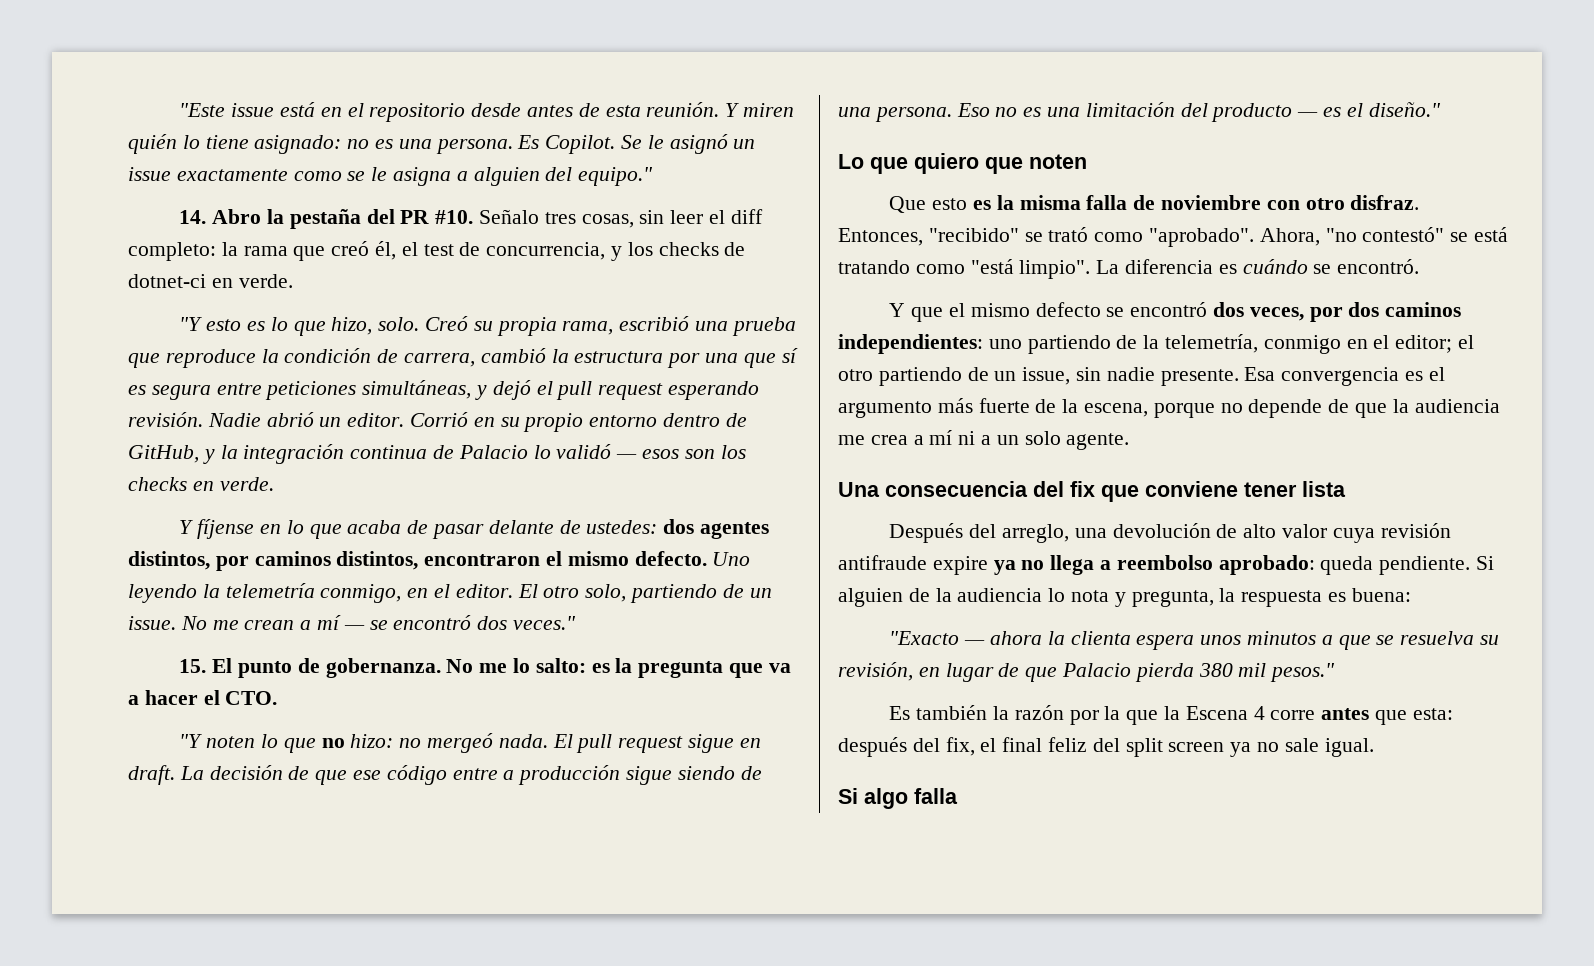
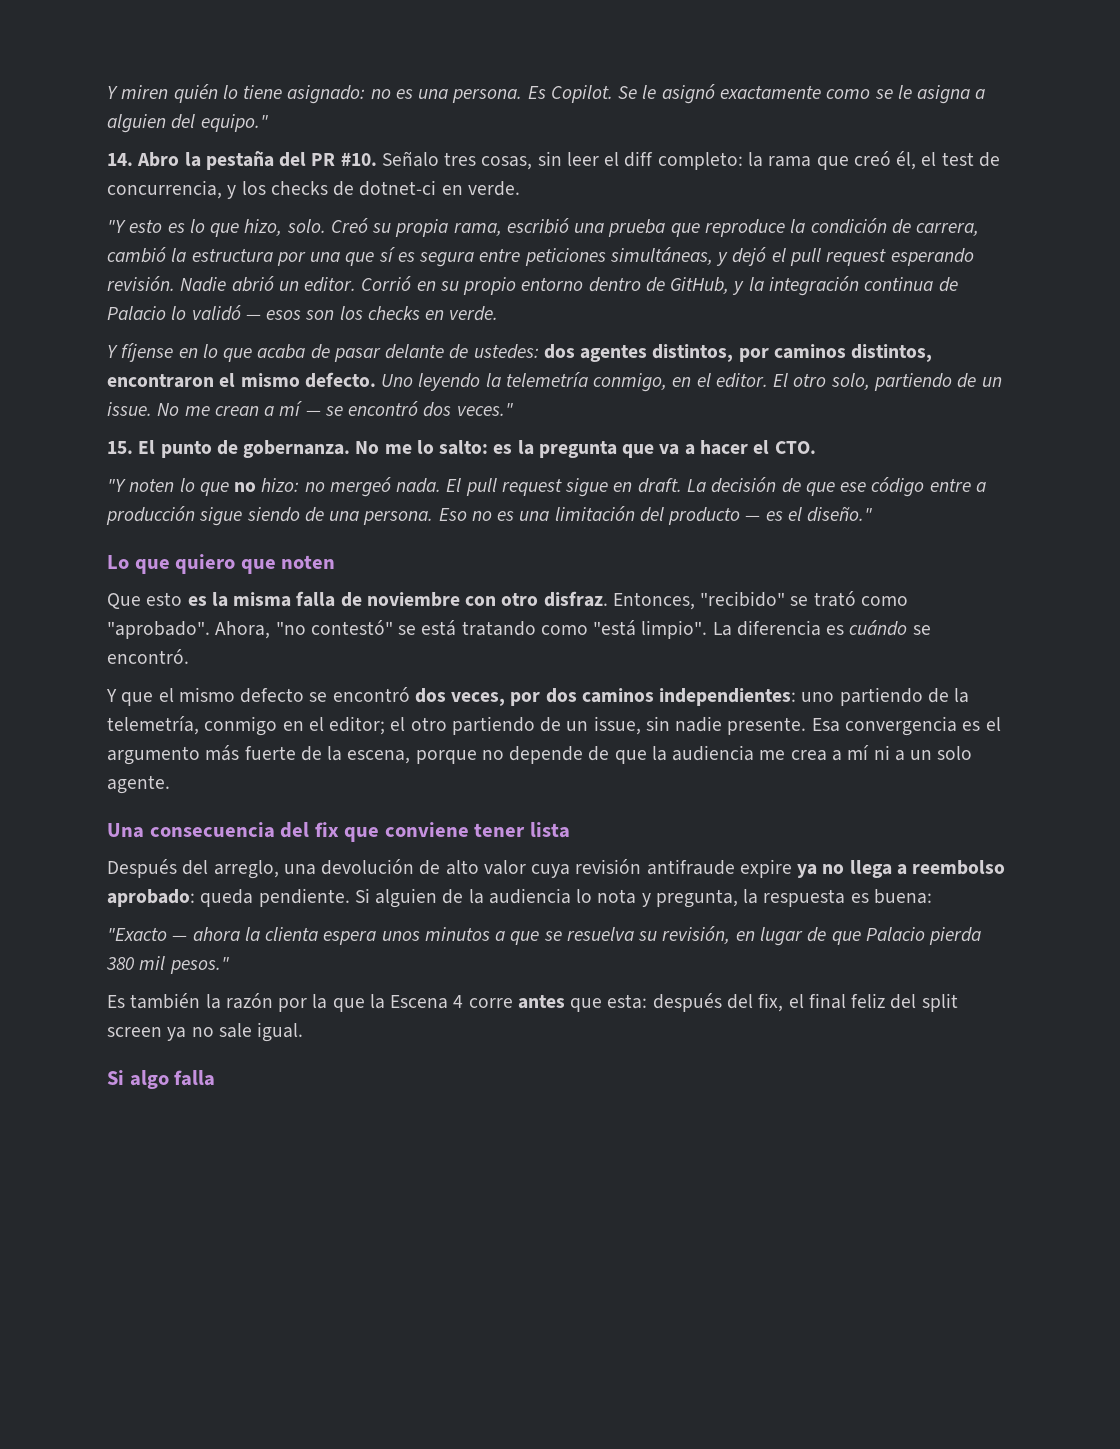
- "Este issue está en el repositorio desde antes de esta reunión.
- Se le asignó un issue exactamente como se le asigna a alguien del equipo."
+ Se le asignó exactamente como se le asigna a alguien del equipo."

